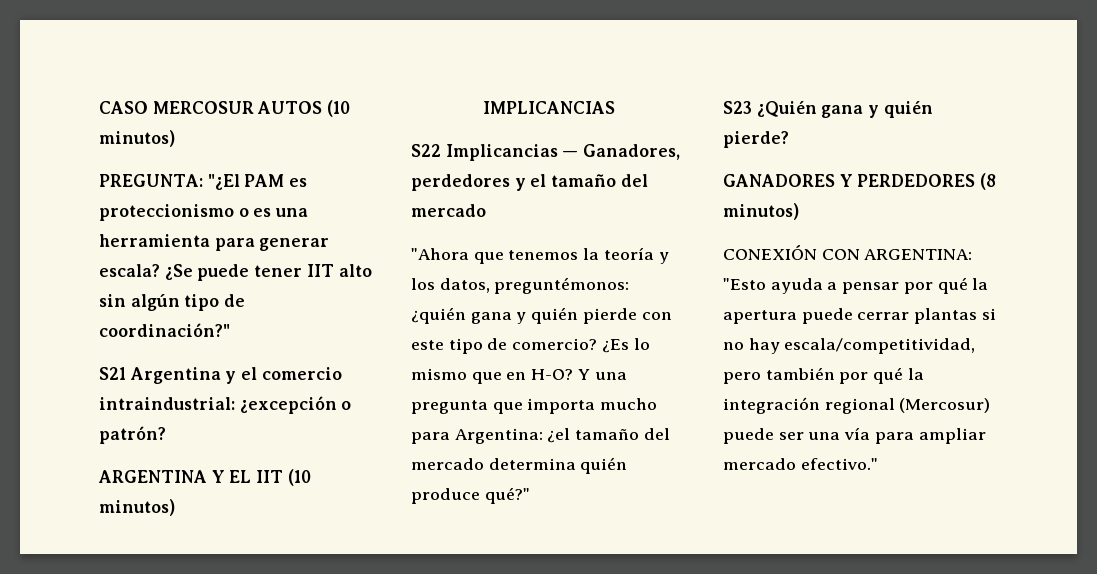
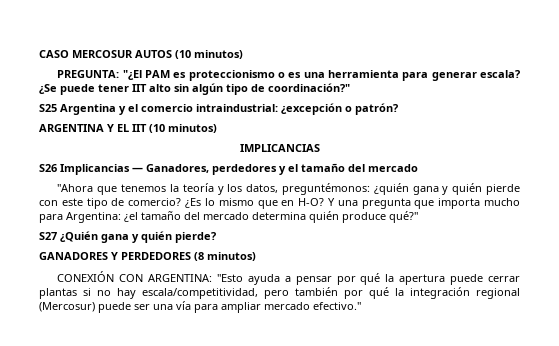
- S21 Argentina y el comercio intraindustrial: ¿excepción o patrón?
+ S25 Argentina y el comercio intraindustrial: ¿excepción o patrón?
- S22 Implicancias — Ganadores, perdedores y el tamaño del mercado
+ S26 Implicancias — Ganadores, perdedores y el tamaño del mercado
- S23 ¿Quién gana y quién pierde?
+ S27 ¿Quién gana y quién pierde?

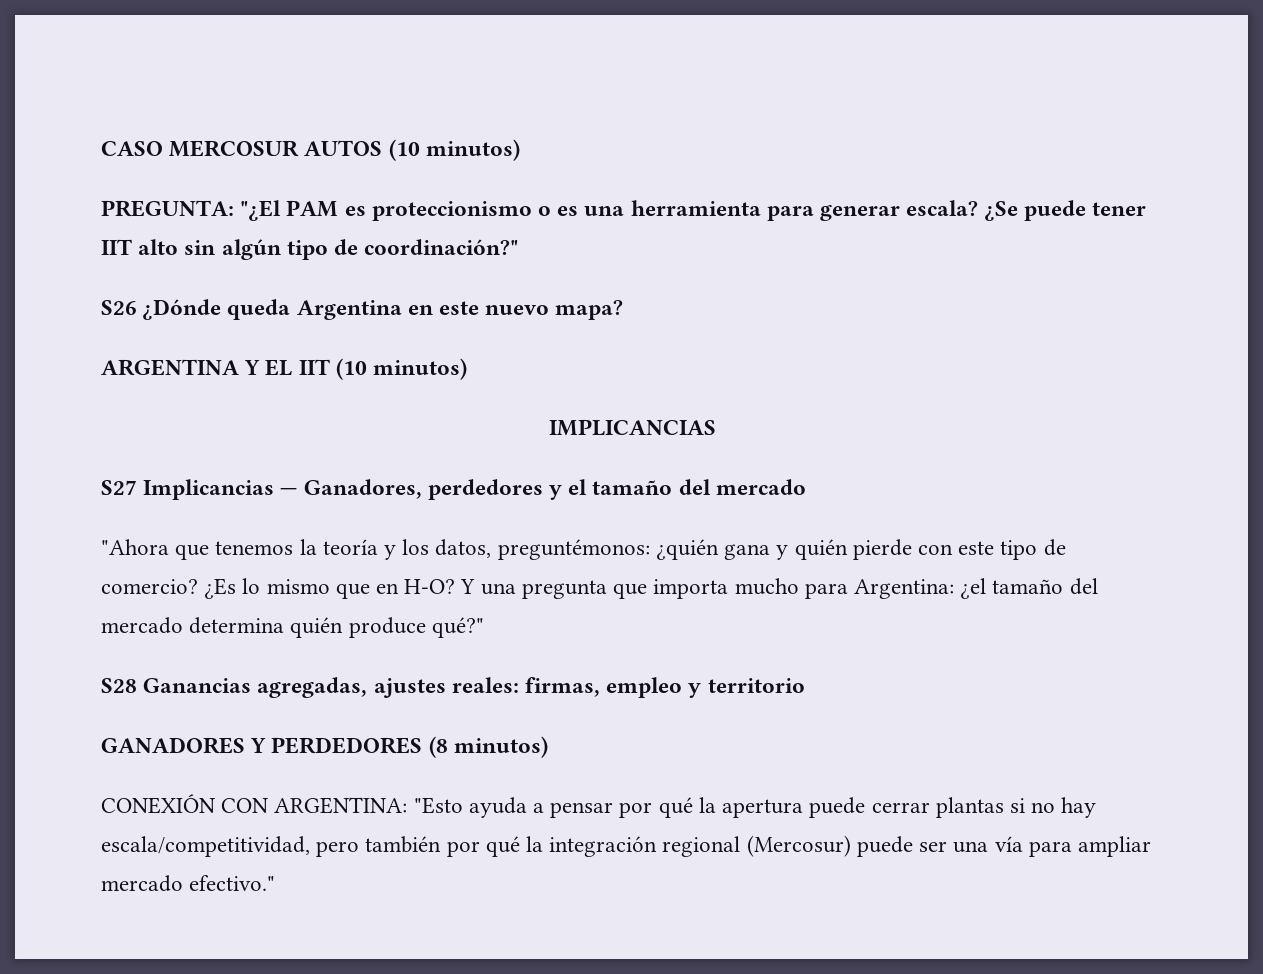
- S25 Argentina y el comercio intraindustrial: ¿excepción o patrón?
+ S26 ¿Dónde queda Argentina en este nuevo mapa?
- S26 Implicancias — Ganadores, perdedores y el tamaño del mercado
+ S27 Implicancias — Ganadores, perdedores y el tamaño del mercado
- S27 ¿Quién gana y quién pierde?
+ S28 Ganancias agregadas, ajustes reales: firmas, empleo y territorio

